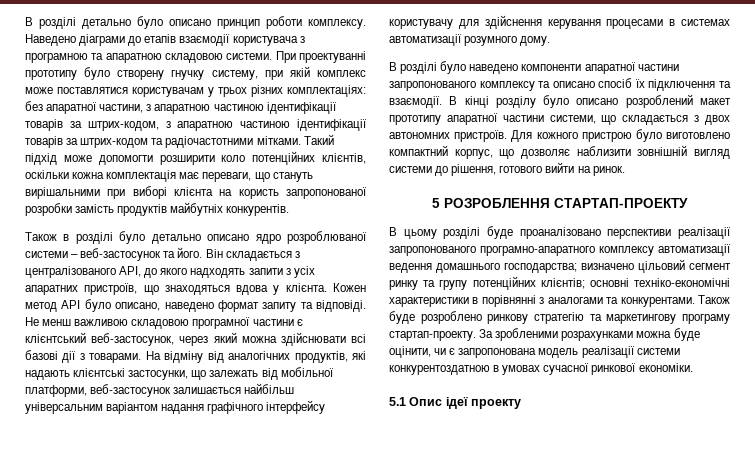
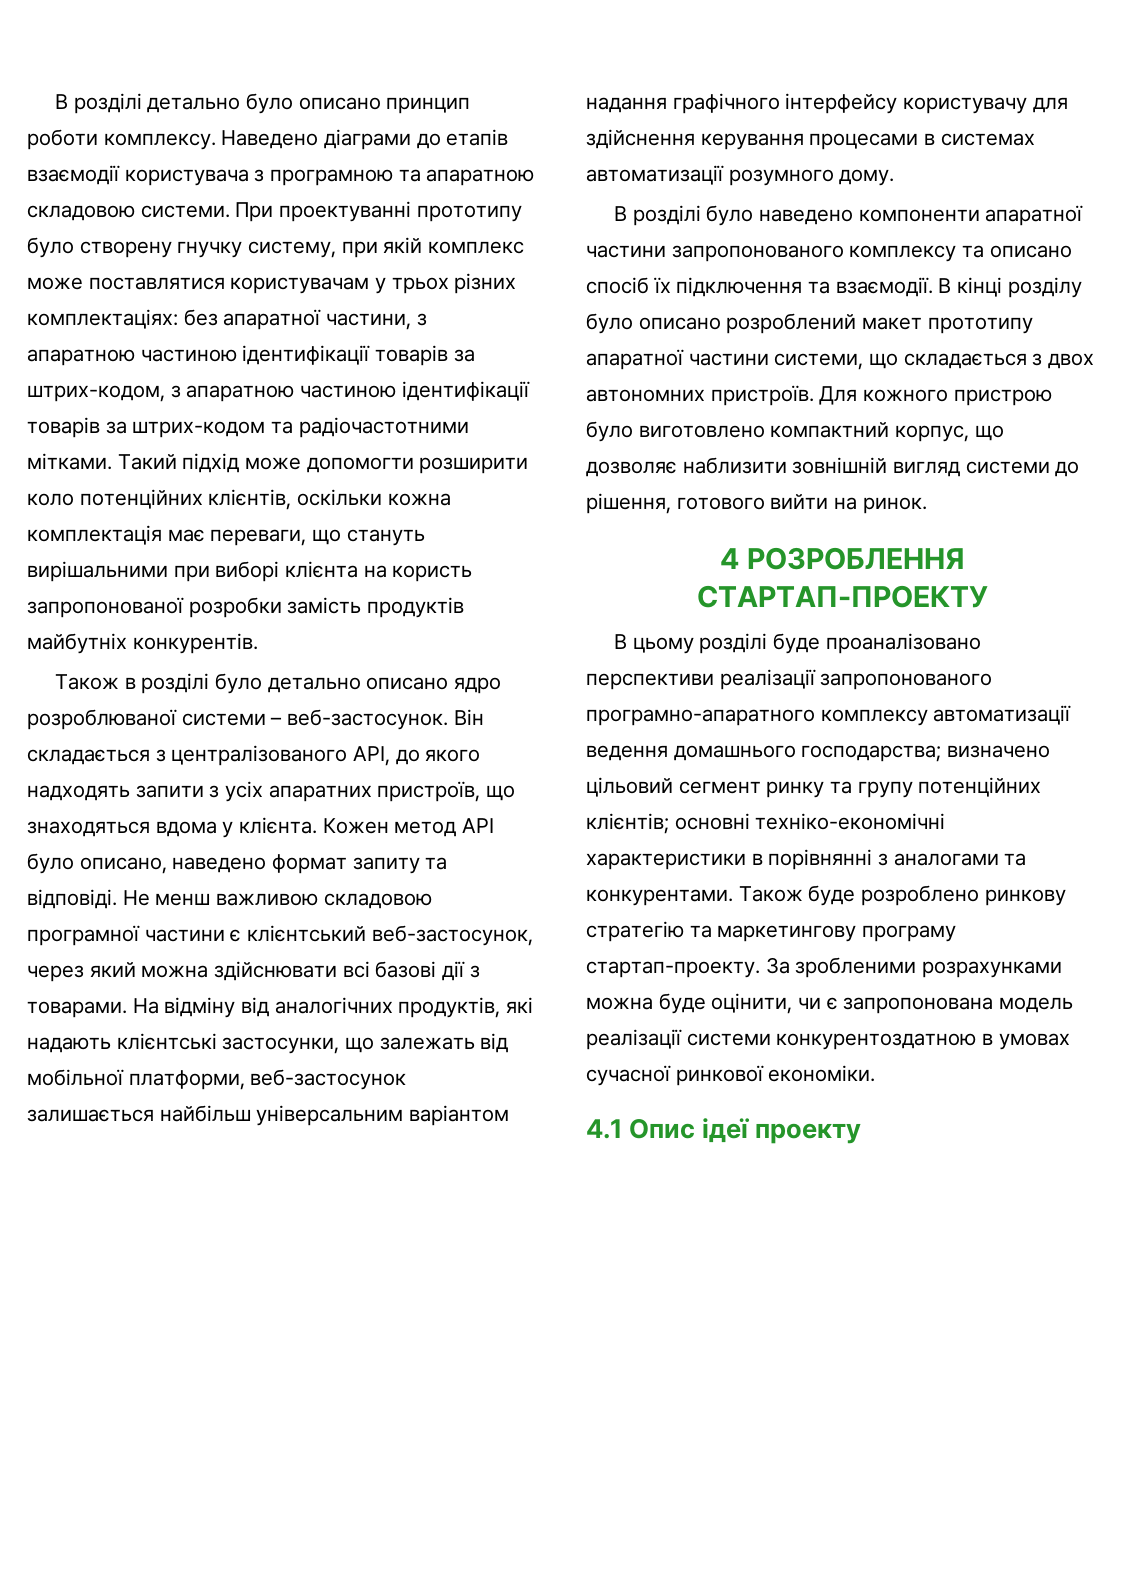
- Також в розділі було детально описано ядро розроблюваної системи – веб-застосунок та його.
+ Також в розділі було детально описано ядро розроблюваної системи – веб-застосунок.
- Він складається з централізованого API, до якого надходять запити з усіх апаратних пристроїв, що знаходяться вдова у клієнта.
+ Він складається з централізованого API, до якого надходять запити з усіх апаратних пристроїв, що знаходяться вдома у клієнта.
- 5 РОЗРОБЛЕННЯ СТАРТАП-ПРОЕКТУ
+ 4 РОЗРОБЛЕННЯ СТАРТАП-ПРОЕКТУ
- 5.1 Опис ідеї проекту
+ 4.1 Опис ідеї проекту

